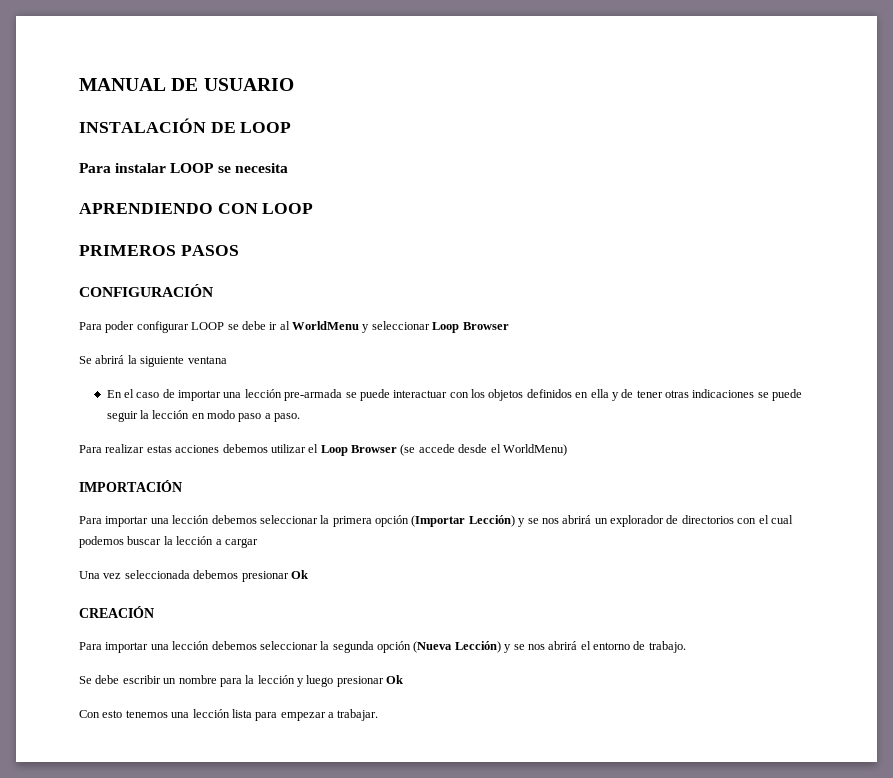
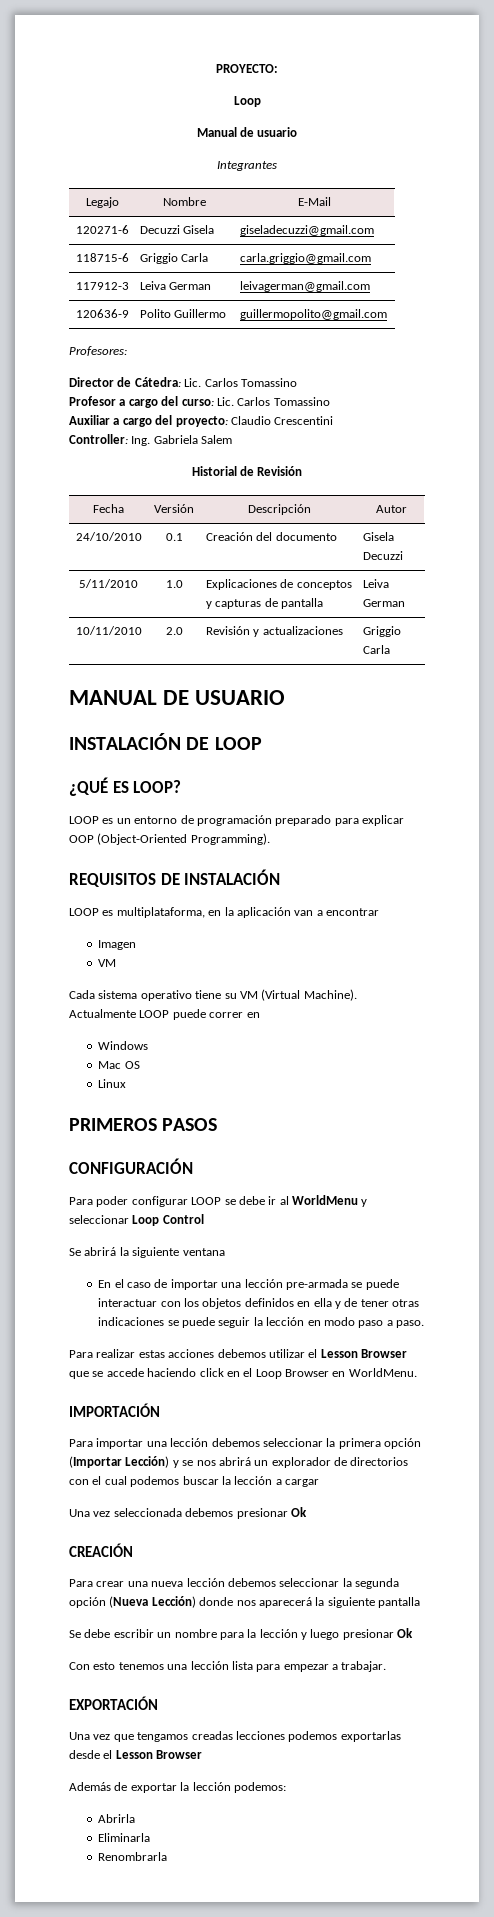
+ PROYECTO:
+ Loop
+ Manual de usuario
+ Integrantes
+ Legajo | Nombre | E-Mail
+ 120271-6 | Decuzzi Gisela | giseladecuzzi@gmail.com
+ 118715-6 | Griggio Carla | carla.griggio@gmail.com
+ 117912-3 | Leiva German | leivagerman@gmail.com
+ 120636-9 | Polito Guillermo | guillermopolito@gmail.com
+ Profesores:
+ Director de Cátedra: Lic. Carlos Tomassino
+ Profesor a cargo del curso: Lic. Carlos Tomassino
+ Auxiliar a cargo del proyecto: Claudio Crescentini
+ Controller: Ing. Gabriela Salem
+ Historial de Revisión
+ Fecha | Versión | Descripción | Autor
+ 24/10/2010 | 0.1 | Creación del documento | Gisela Decuzzi
+ 5/11/2010 | 1.0 | Explicaciones de conceptos y capturas de pantalla | Leiva German
+ 10/11/2010 | 2.0 | Revisión y actualizaciones | Griggio Carla
- Para instalar LOOP se necesita
- APRENDIENDO CON LOOP
+ ¿QUÉ ES LOOP?
+ LOOP es un entorno de programación preparado para explicar OOP (Object-Oriented Programming).
+ REQUISITOS DE INSTALACIÓN
+ LOOP es multiplataforma, en la aplicación van a encontrar
+ Imagen
+ VM
+ Cada sistema operativo tiene su VM (Virtual Machine). Actualmente LOOP puede correr en
+ Windows
+ Mac OS
+ Linux
- Para poder configurar LOOP se debe ir al WorldMenu y seleccionar Loop Browser
+ Para poder configurar LOOP se debe ir al WorldMenu y seleccionar Loop Control
- Para realizar estas acciones debemos utilizar el Loop Browser (se accede desde el WorldMenu)
+ Para realizar estas acciones debemos utilizar el Lesson Browser que se accede haciendo click en el Loop Browser en WorldMenu.
- Para importar una lección debemos seleccionar la segunda opción (Nueva Lección) y se nos abrirá el entorno de trabajo.
+ Para crear una nueva lección debemos seleccionar la segunda opción (Nueva Lección) donde nos aparecerá la siguiente pantalla
+ EXPORTACIÓN
+ Una vez que tengamos creadas lecciones podemos exportarlas desde el Lesson Browser
+ Además de exportar la lección podemos:
+ Abrirla
+ Eliminarla
+ Renombrarla

